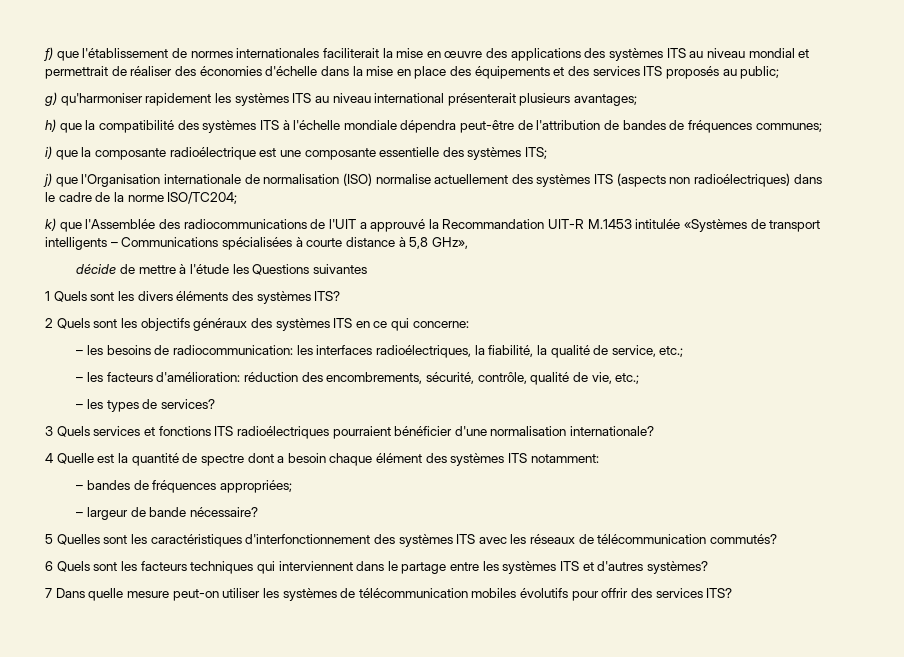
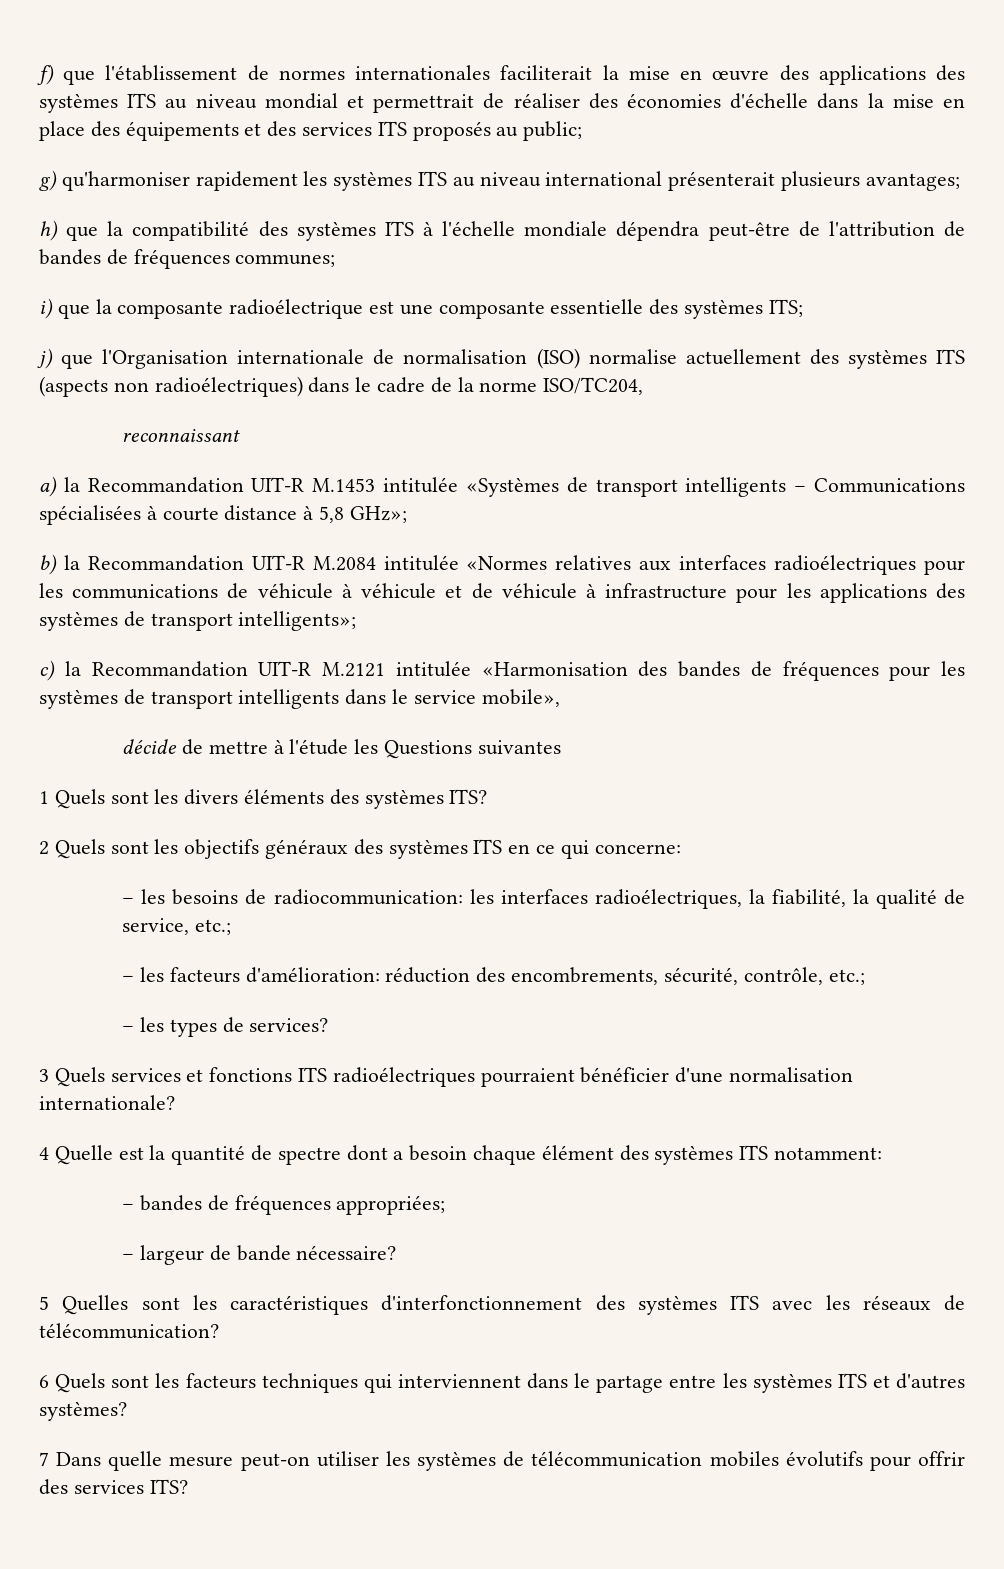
- j) que l'Organisation internationale de normalisation (ISO) normalise actuellement des systèmes ITS (aspects non radioélectriques) dans le cadre de la norme ISO/TC204;
- k) que l'Assemblée des radiocommunications de l'UIT a approuvé la Recommandation UIT-R M.1453 intitulée «Systèmes de transport intelligents – Communications spécialisées à courte distance à 5,8 GHz»,
+ j) que l'Organisation internationale de normalisation (ISO) normalise actuellement des systèmes ITS (aspects non radioélectriques) dans le cadre de la norme ISO/TC204,
+ reconnaissant
+ a) la Recommandation UIT-R M.1453 intitulée «Systèmes de transport intelligents – Communications spécialisées à courte distance à 5,8 GHz»;
+ b) la Recommandation UIT-R M.2084 intitulée «Normes relatives aux interfaces radioélectriques pour les communications de véhicule à véhicule et de véhicule à infrastructure pour les applications des systèmes de transport intelligents»;
+ c) la Recommandation UIT-R M.2121 intitulée «Harmonisation des bandes de fréquences pour les systèmes de transport intelligents dans le service mobile»,
- – les facteurs d'amélioration: réduction des encombrements, sécurité, contrôle, qualité de vie, etc.;
+ – les facteurs d'amélioration: réduction des encombrements, sécurité, contrôle, etc.;
- 5 Quelles sont les caractéristiques d'interfonctionnement des systèmes ITS avec les réseaux de télécommunication commutés?
+ 5 Quelles sont les caractéristiques d'interfonctionnement des systèmes ITS avec les réseaux de télécommunication?

